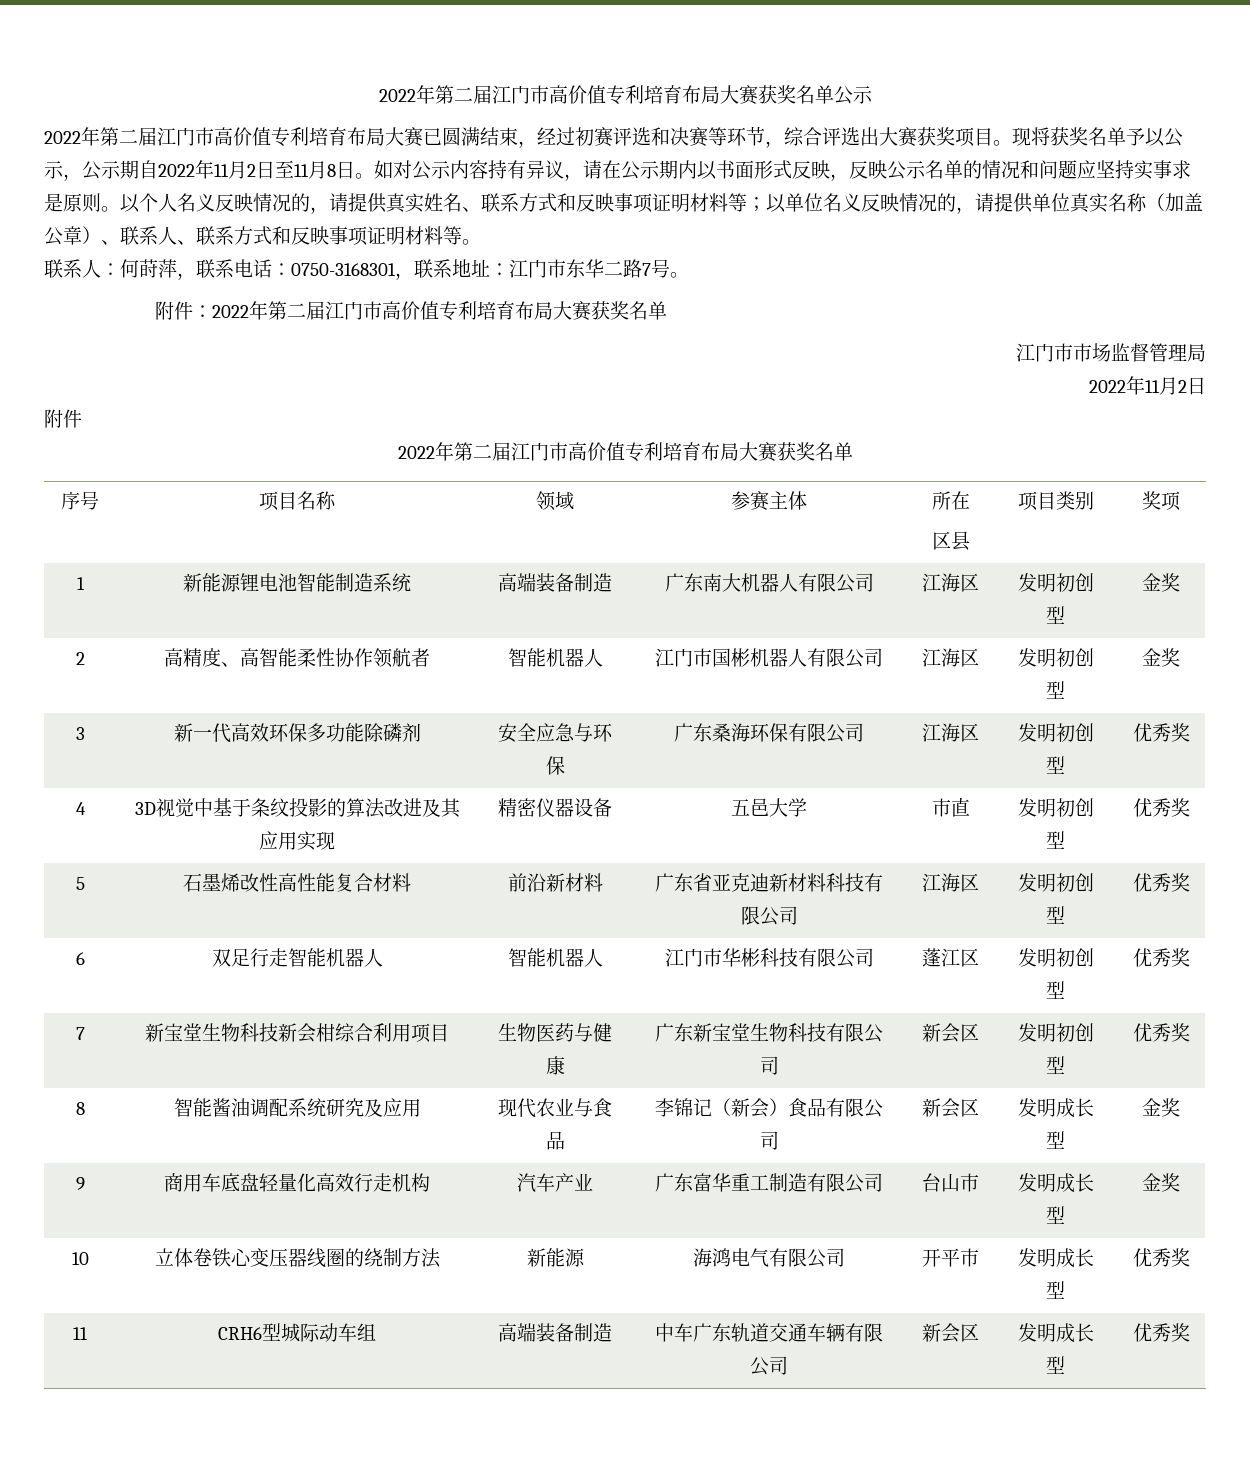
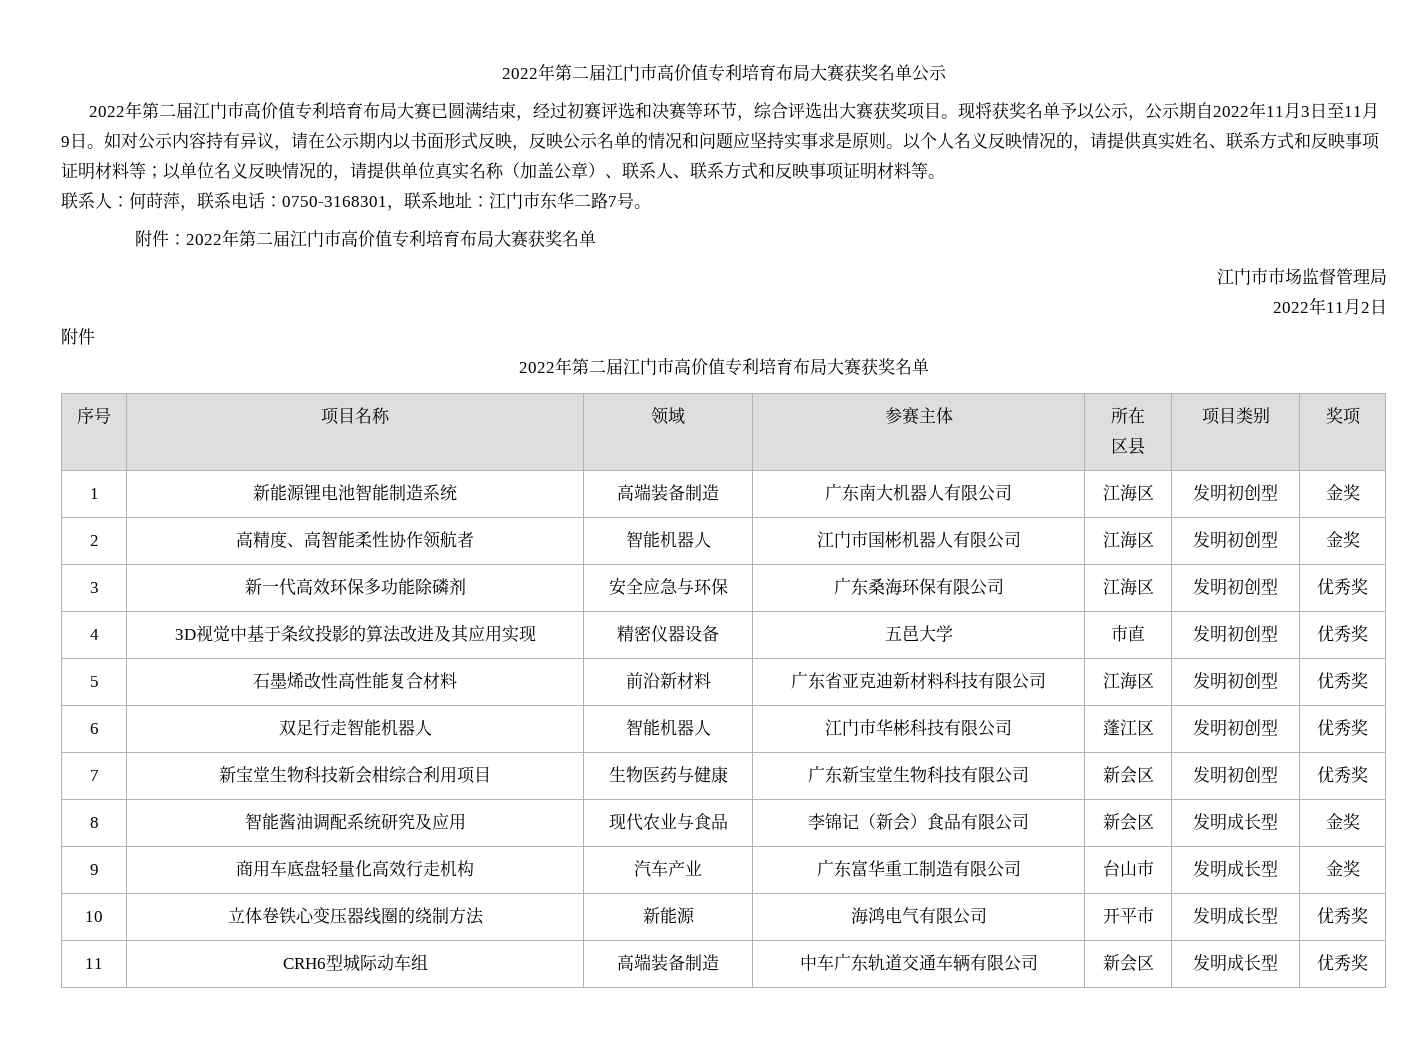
- 现将获奖名单予以公示，公示期自2022年11月2日至11月8日。
+ 现将获奖名单予以公示，公示期自2022年11月3日至11月9日。

